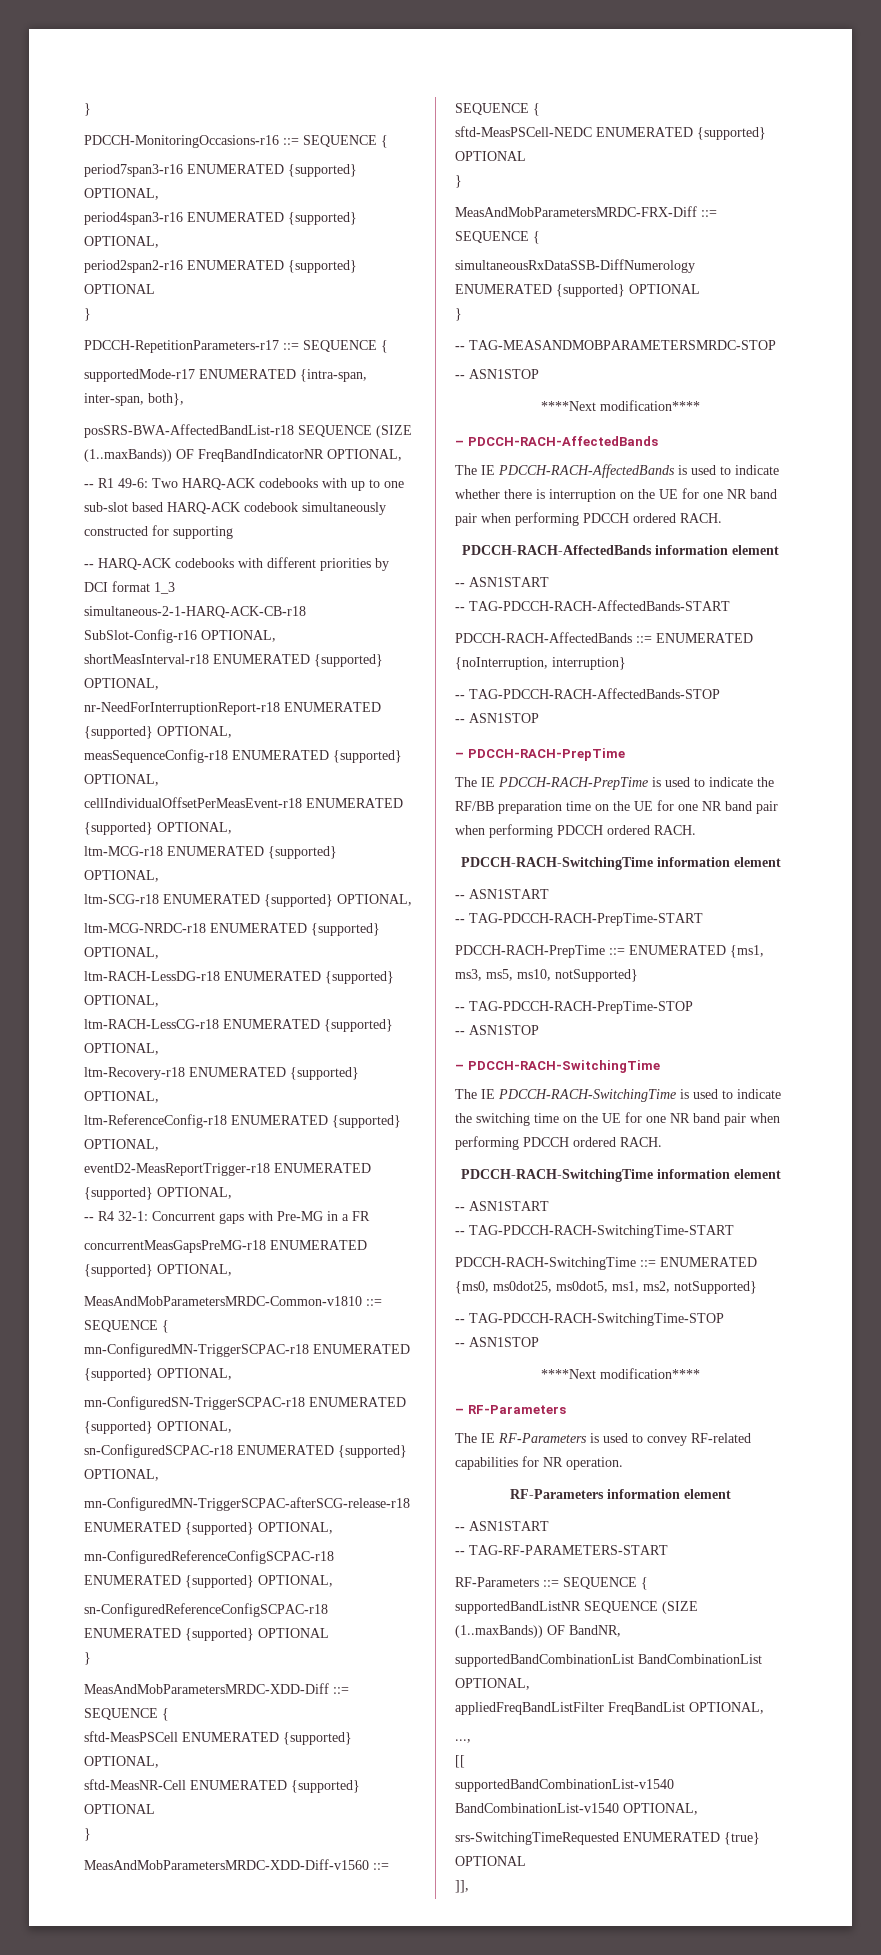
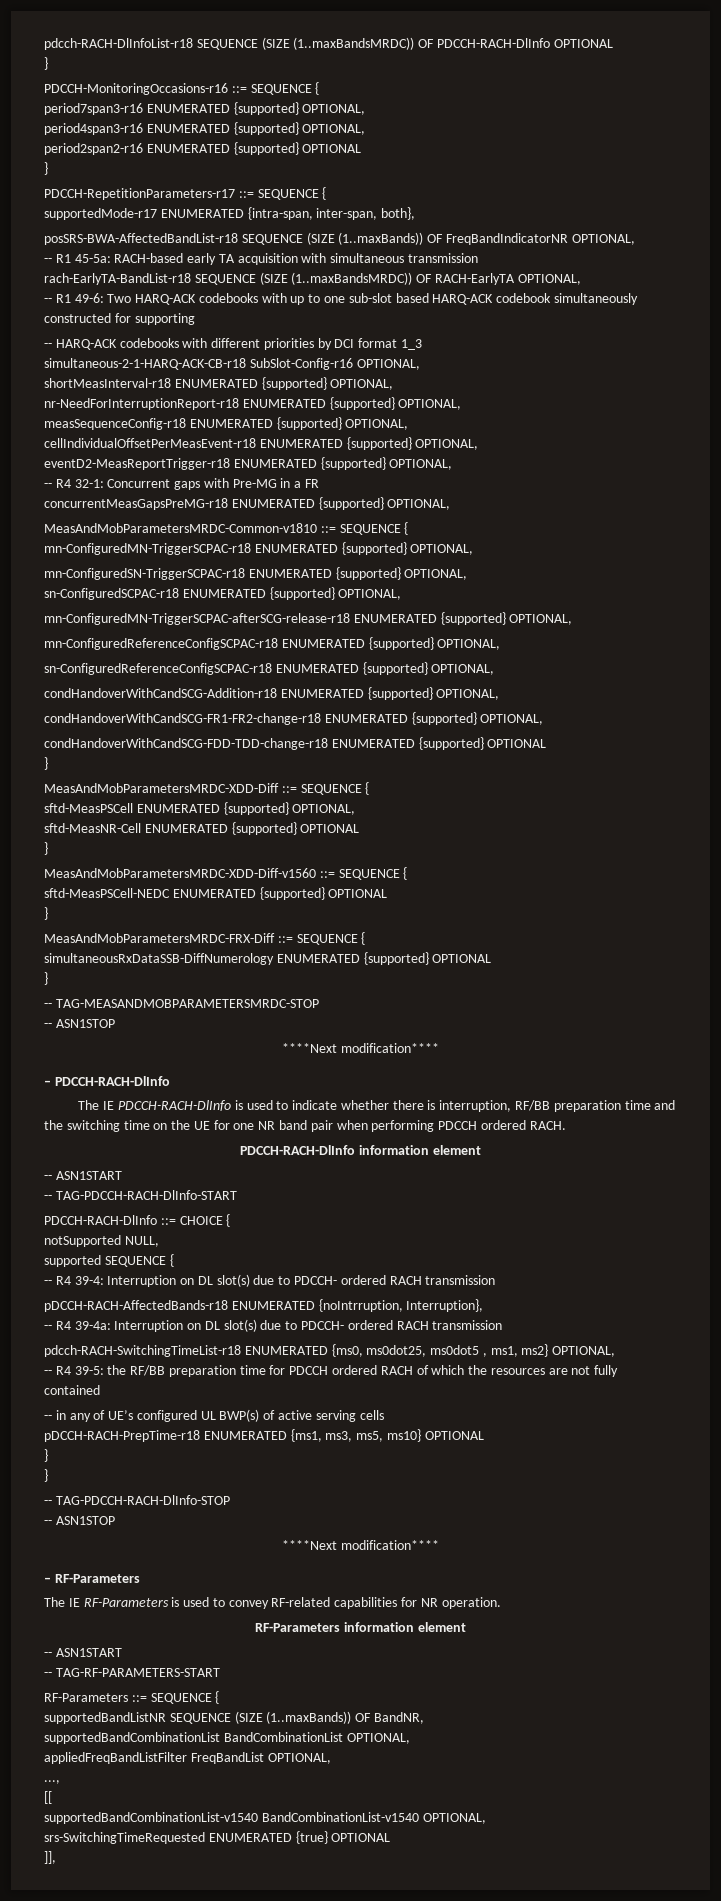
+ pdcch-RACH-DlInfoList-r18 SEQUENCE (SIZE (1..maxBandsMRDC)) OF PDCCH-RACH-DlInfo OPTIONAL
+ -- R1 45-5a: RACH-based early TA acquisition with simultaneous transmission
+ rach-EarlyTA-BandList-r18 SEQUENCE (SIZE (1..maxBandsMRDC)) OF RACH-EarlyTA OPTIONAL,
- ltm-MCG-r18 ENUMERATED {supported} OPTIONAL,
- ltm-SCG-r18 ENUMERATED {supported} OPTIONAL,
- ltm-MCG-NRDC-r18 ENUMERATED {supported} OPTIONAL,
- ltm-RACH-LessDG-r18 ENUMERATED {supported} OPTIONAL,
- ltm-RACH-LessCG-r18 ENUMERATED {supported} OPTIONAL,
- ltm-Recovery-r18 ENUMERATED {supported} OPTIONAL,
- ltm-ReferenceConfig-r18 ENUMERATED {supported} OPTIONAL,
- sn-ConfiguredReferenceConfigSCPAC-r18 ENUMERATED {supported} OPTIONAL
+ sn-ConfiguredReferenceConfigSCPAC-r18 ENUMERATED {supported} OPTIONAL,
+ condHandoverWithCandSCG-Addition-r18 ENUMERATED {supported} OPTIONAL,
+ condHandoverWithCandSCG-FR1-FR2-change-r18 ENUMERATED {supported} OPTIONAL,
+ condHandoverWithCandSCG-FDD-TDD-change-r18 ENUMERATED {supported} OPTIONAL
- – PDCCH-RACH-AffectedBands
- The IE PDCCH-RACH-AffectedBands is used to indicate whether there is interruption on the UE for one NR band pair when performing PDCCH ordered RACH.
- PDCCH-RACH-AffectedBands information element
+ – PDCCH-RACH-DlInfo
+ The IE PDCCH-RACH-DlInfo is used to indicate whether there is interruption, RF/BB preparation time and the switching time on the UE for one NR band pair when performing PDCCH ordered RACH.
+ PDCCH-RACH-DlInfo information element
  -- ASN1START
- -- TAG-PDCCH-RACH-AffectedBands-START
- PDCCH-RACH-AffectedBands ::= ENUMERATED {noInterruption, interruption}
- -- TAG-PDCCH-RACH-AffectedBands-STOP
- -- ASN1STOP
- – PDCCH-RACH-PrepTime
- The IE PDCCH-RACH-PrepTime is used to indicate the RF/BB preparation time on the UE for one NR band pair when performing PDCCH ordered RACH.
- PDCCH-RACH-SwitchingTime information element
- -- ASN1START
- -- TAG-PDCCH-RACH-PrepTime-START
- PDCCH-RACH-PrepTime ::= ENUMERATED {ms1, ms3, ms5, ms10, notSupported}
- -- TAG-PDCCH-RACH-PrepTime-STOP
- -- ASN1STOP
- – PDCCH-RACH-SwitchingTime
- The IE PDCCH-RACH-SwitchingTime is used to indicate the switching time on the UE for one NR band pair when performing PDCCH ordered RACH.
- PDCCH-RACH-SwitchingTime information element
- -- ASN1START
- -- TAG-PDCCH-RACH-SwitchingTime-START
- PDCCH-RACH-SwitchingTime ::= ENUMERATED {ms0, ms0dot25, ms0dot5, ms1, ms2, notSupported}
- -- TAG-PDCCH-RACH-SwitchingTime-STOP
+ -- TAG-PDCCH-RACH-DlInfo-START
+ PDCCH-RACH-DlInfo ::= CHOICE {
+ notSupported NULL,
+ supported SEQUENCE {
+ -- R4 39-4: Interruption on DL slot(s) due to PDCCH- ordered RACH transmission
+ pDCCH-RACH-AffectedBands-r18 ENUMERATED {noIntrruption, Interruption},
+ -- R4 39-4a: Interruption on DL slot(s) due to PDCCH- ordered RACH transmission
+ pdcch-RACH-SwitchingTimeList-r18 ENUMERATED {ms0, ms0dot25, ms0dot5 , ms1, ms2} OPTIONAL,
+ -- R4 39-5: the RF/BB preparation time for PDCCH ordered RACH of which the resources are not fully contained
+ -- in any of UE’s configured UL BWP(s) of active serving cells
+ pDCCH-RACH-PrepTime-r18 ENUMERATED {ms1, ms3, ms5, ms10} OPTIONAL
+ }
+ }
+ -- TAG-PDCCH-RACH-DlInfo-STOP

